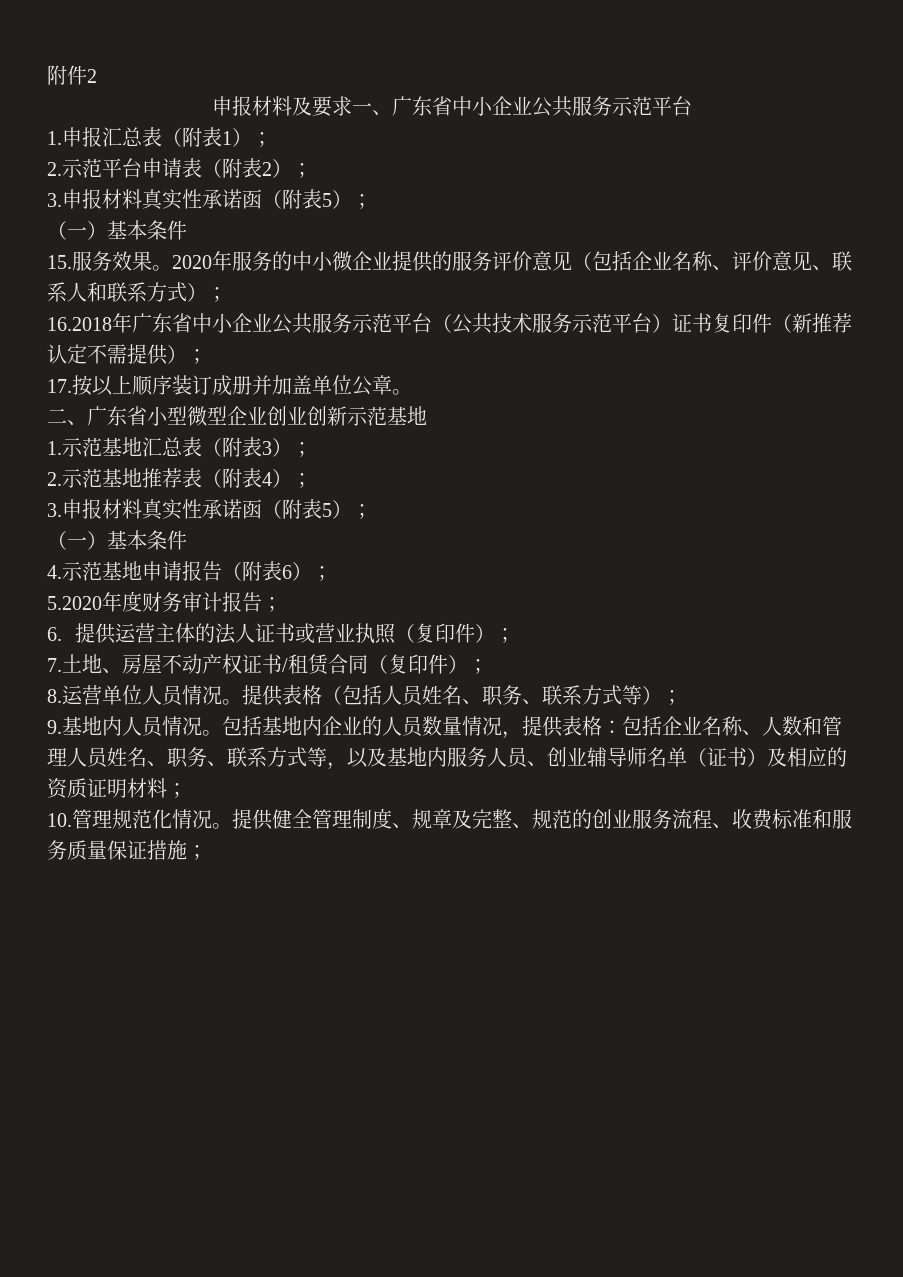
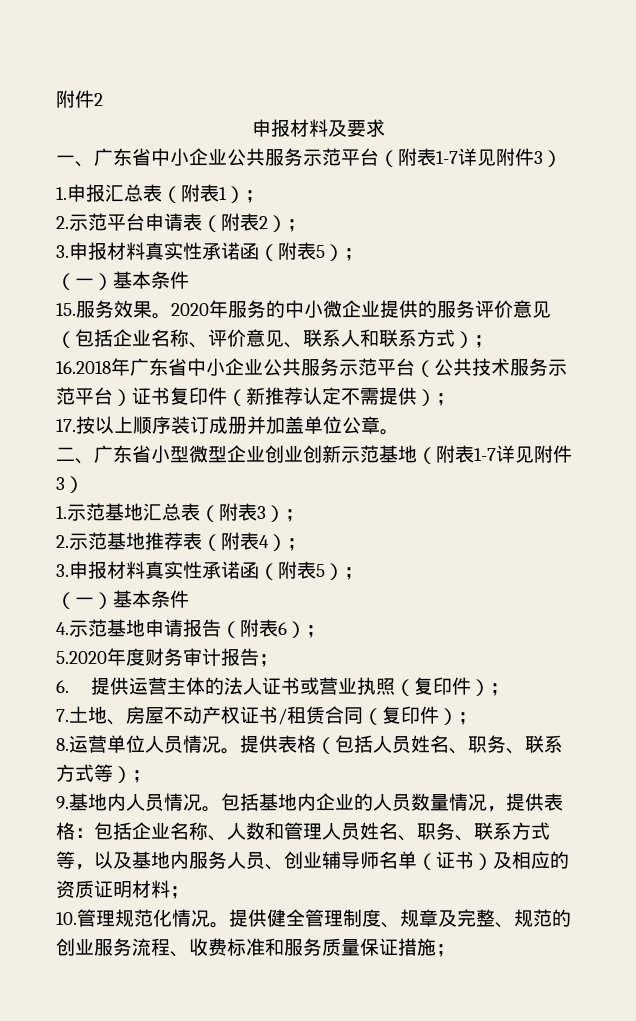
- 申报材料及要求一、广东省中小企业公共服务示范平台
+ 申报材料及要求
+ 一、广东省中小企业公共服务示范平台（附表1-7详见附件3）
- 二、广东省小型微型企业创业创新示范基地
+ 二、广东省小型微型企业创业创新示范基地（附表1-7详见附件3）

